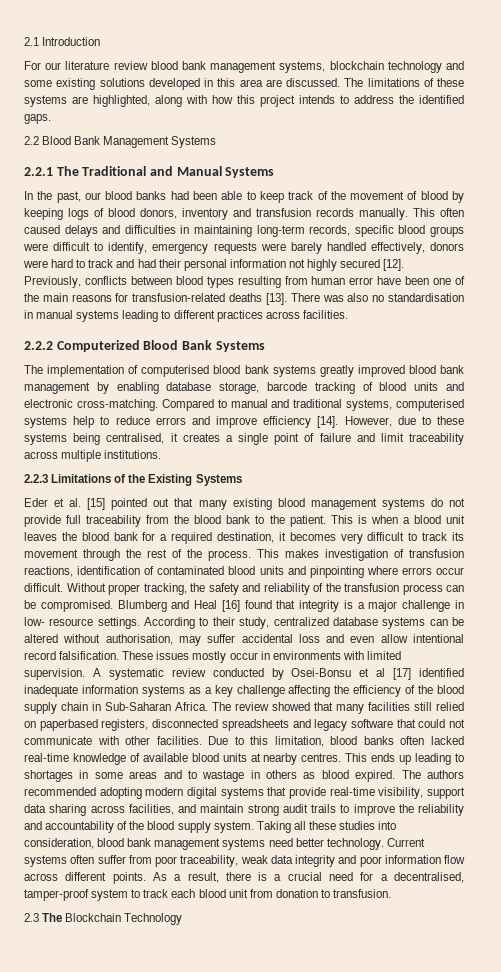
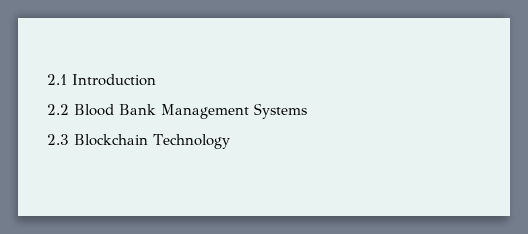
- For our literature review blood bank management systems, blockchain technology and some existing solutions developed in this area are discussed. The limitations of these systems are highlighted, along with how this project intends to address the identified gaps.
- 2.2.1 The Traditional and Manual Systems
- In the past, our blood banks had been able to keep track of the movement of blood by keeping logs of blood donors, inventory and transfusion records manually. This often caused delays and difficulties in maintaining long-term records, specific blood groups were difficult to identify, emergency requests were barely handled effectively, donors were hard to track and had their personal information not highly secured [12]. Previously, conflicts between blood types resulting from human error have been one of the main reasons for transfusion-related deaths [13]. There was also no standardisation in manual systems leading to different practices across facilities.
- 2.2.2 Computerized Blood Bank Systems
- The implementation of computerised blood bank systems greatly improved blood bank management by enabling database storage, barcode tracking of blood units and electronic cross-matching. Compared to manual and traditional systems, computerised systems help to reduce errors and improve efficiency [14]. However, due to these systems being centralised, it creates a single point of failure and limit traceability across multiple institutions.
- 2.2.3 Limitations of the Existing Systems
- Eder et al. [15] pointed out that many existing blood management systems do not provide full traceability from the blood bank to the patient. This is when a blood unit leaves the blood bank for a required destination, it becomes very difficult to track its movement through the rest of the process. This makes investigation of transfusion reactions, identification of contaminated blood units and pinpointing where errors occur difficult. Without proper tracking, the safety and reliability of the transfusion process can be compromised. Blumberg and Heal [16] found that integrity is a major challenge in low- resource settings. According to their study, centralized database systems can be altered without authorisation, may suffer accidental loss and even allow intentional record falsification. These issues mostly occur in environments with limited supervision. A systematic review conducted by Osei-Bonsu et al [17] identified inadequate information systems as a key challenge affecting the efficiency of the blood supply chain in Sub-Saharan Africa. The review showed that many facilities still relied on paperbased registers, disconnected spreadsheets and legacy software that could not communicate with other facilities. Due to this limitation, blood banks often lacked real-time knowledge of available blood units at nearby centres. This ends up leading to shortages in some areas and to wastage in others as blood expired. The authors recommended adopting modern digital systems that provide real-time visibility, support data sharing across facilities, and maintain strong audit trails to improve the reliability and accountability of the blood supply system. Taking all these studies into consideration, blood bank management systems need better technology. Current systems often suffer from poor traceability, weak data integrity and poor information flow across different points. As a result, there is a crucial need for a decentralised, tamper-proof system to track each blood unit from donation to transfusion.
- 2.3 The Blockchain Technology
+ 2.3 Blockchain Technology

